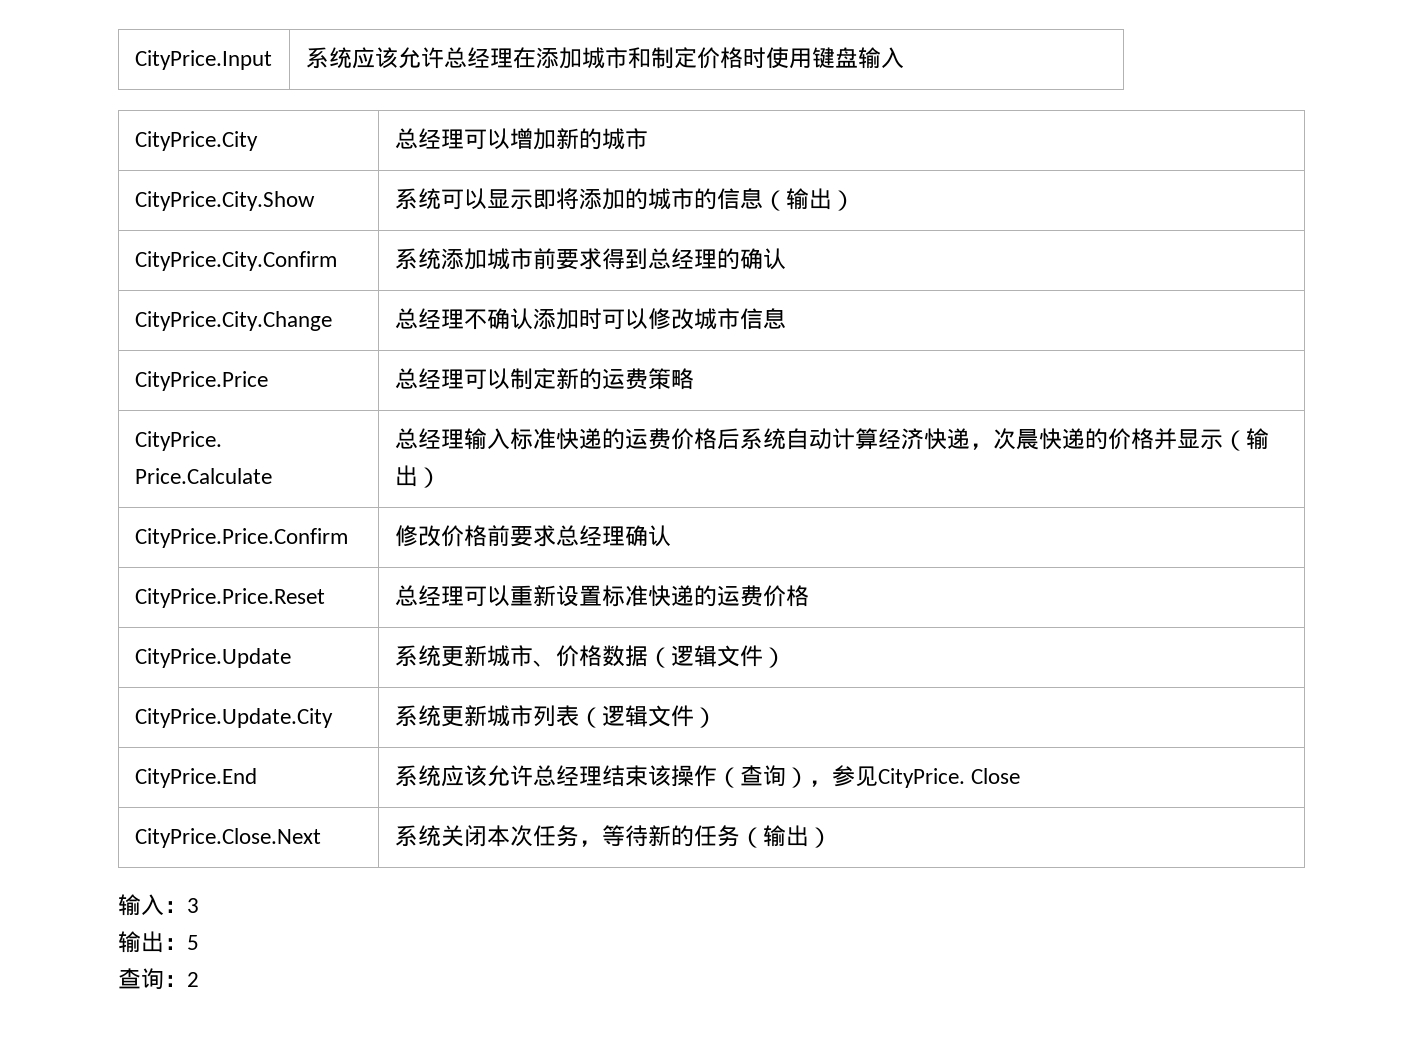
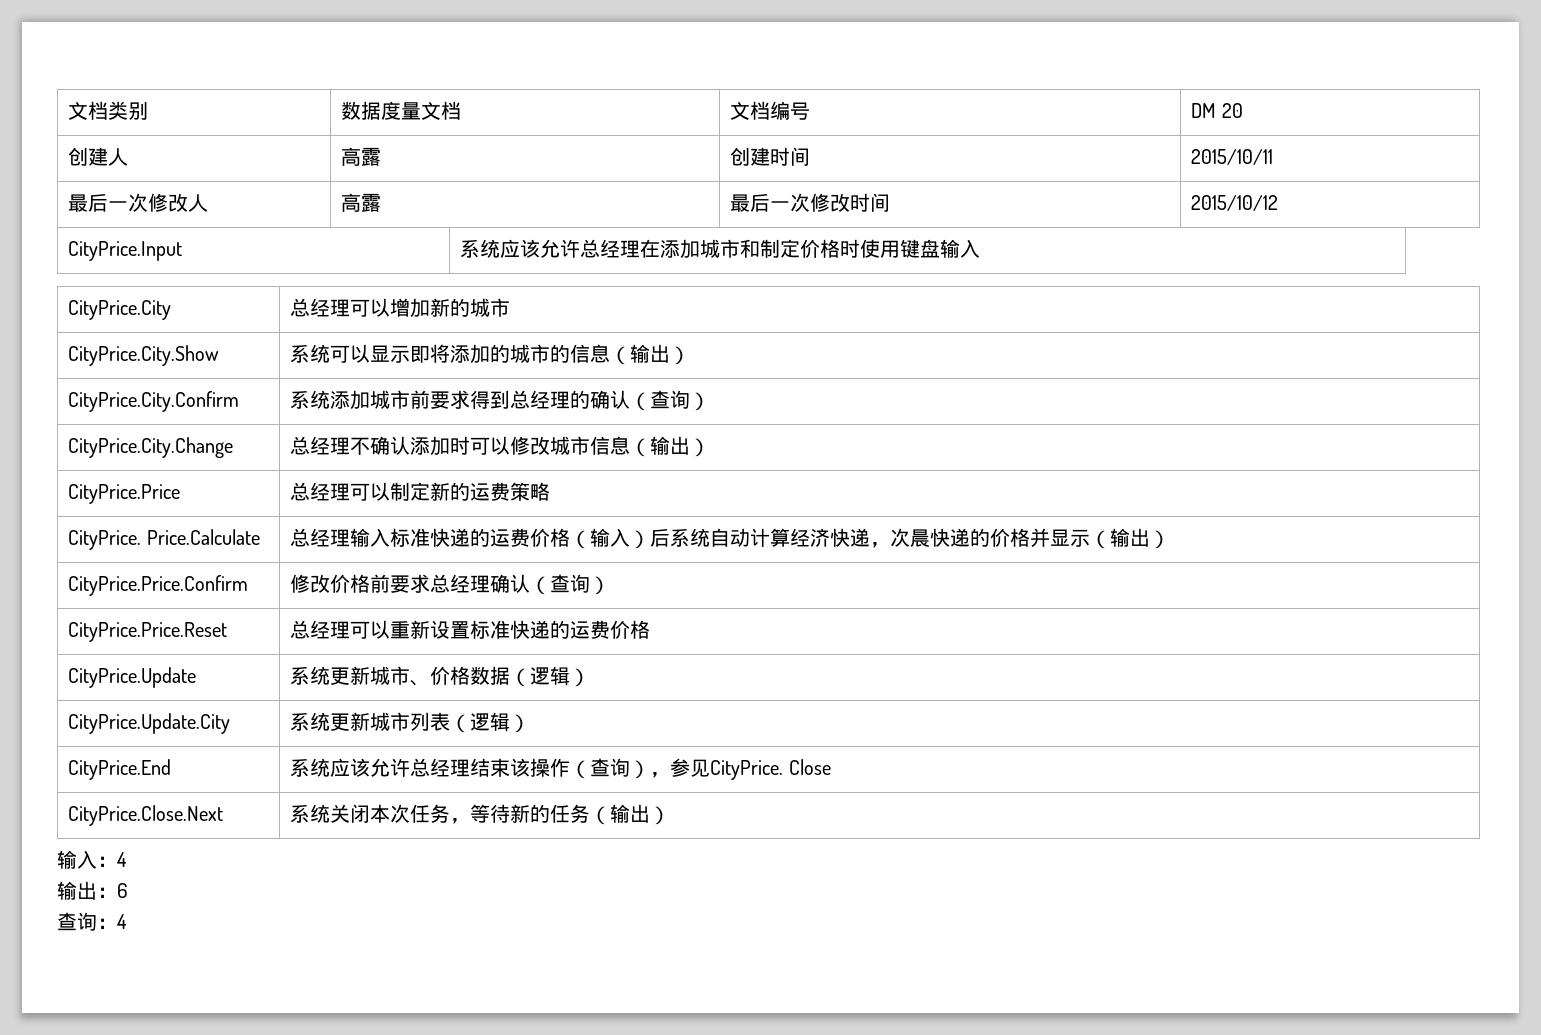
+ 文档类别 | 数据度量文档 | 文档编号 | DM 20
+ 创建人 | 高露 | 创建时间 | 2015/10/11
+ 最后一次修改人 | 高露 | 最后一次修改时间 | 2015/10/12
- CityPrice.City.Confirm | 系统添加城市前要求得到总经理的确认
+ CityPrice.City.Confirm | 系统添加城市前要求得到总经理的确认（查询）
- CityPrice.City.Change | 总经理不确认添加时可以修改城市信息
+ CityPrice.City.Change | 总经理不确认添加时可以修改城市信息（输出）
- CityPrice. Price.Calculate | 总经理输入标准快递的运费价格后系统自动计算经济快递，次晨快递的价格并显示（输出）
+ CityPrice. Price.Calculate | 总经理输入标准快递的运费价格（输入）后系统自动计算经济快递，次晨快递的价格并显示（输出）
- CityPrice.Price.Confirm | 修改价格前要求总经理确认
+ CityPrice.Price.Confirm | 修改价格前要求总经理确认（查询）
- CityPrice.Update | 系统更新城市、价格数据（逻辑文件）
+ CityPrice.Update | 系统更新城市、价格数据（逻辑）
- CityPrice.Update.City | 系统更新城市列表（逻辑文件）
+ CityPrice.Update.City | 系统更新城市列表（逻辑）
- 输入：3
+ 输入：4
- 输出：5
+ 输出：6
- 查询：2
+ 查询：4

